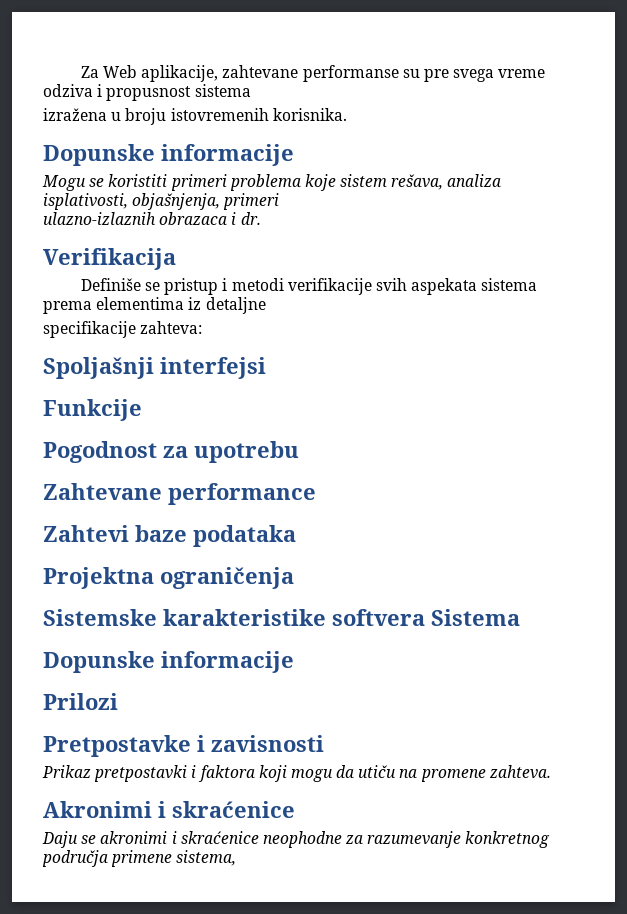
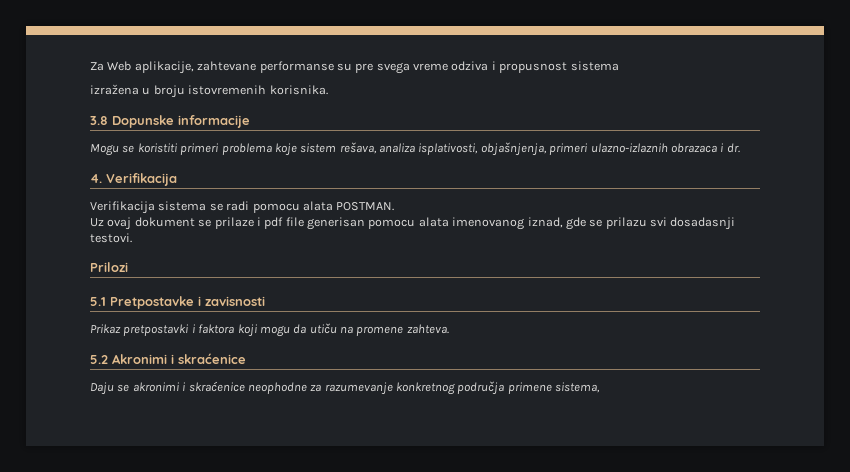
  izražena u broju istovremenih korisnika.
- Dopunske informacije
+ 3.8 Dopunske informacije
- Mogu se koristiti primeri problema koje sistem rešava, analiza isplativosti, objašnjenja, primeri
- ulazno-izlaznih obrazaca i dr.
+ Mogu se koristiti primeri problema koje sistem rešava, analiza isplativosti, objašnjenja, primeri ulazno-izlaznih obrazaca i dr.
- Verifikacija
+ 4. Verifikacija
- Definiše se pristup i metodi verifikacije svih aspekata sistema prema elementima iz detaljne
- specifikacije zahteva:
- Spoljašnji interfejsi
- Funkcije
- Pogodnost za upotrebu
- Zahtevane performance
- Zahtevi baze podataka
- Projektna ograničenja
- Sistemske karakteristike softvera Sistema
- Dopunske informacije
+ Verifikacija sistema se radi pomocu alata POSTMAN.
+ Uz ovaj dokument se prilaze i pdf file generisan pomocu alata imenovanog iznad, gde se prilazu svi dosadasnji testovi.
- Pretpostavke i zavisnosti
+ 5.1 Pretpostavke i zavisnosti
- Akronimi i skraćenice
+ 5.2 Akronimi i skraćenice

